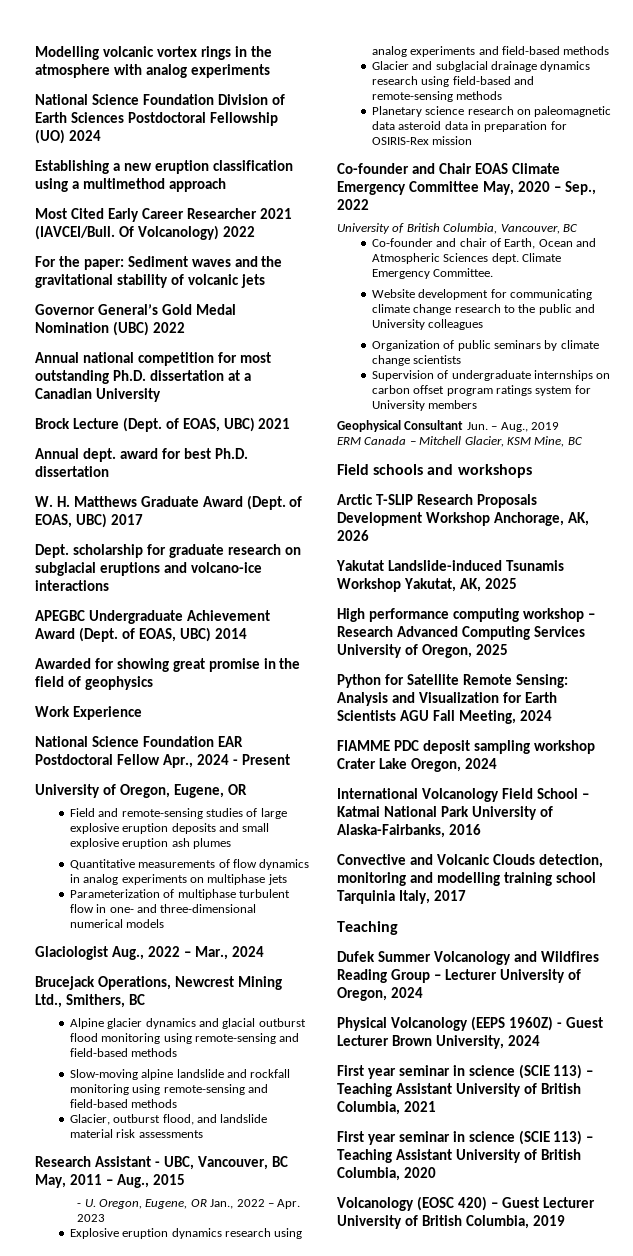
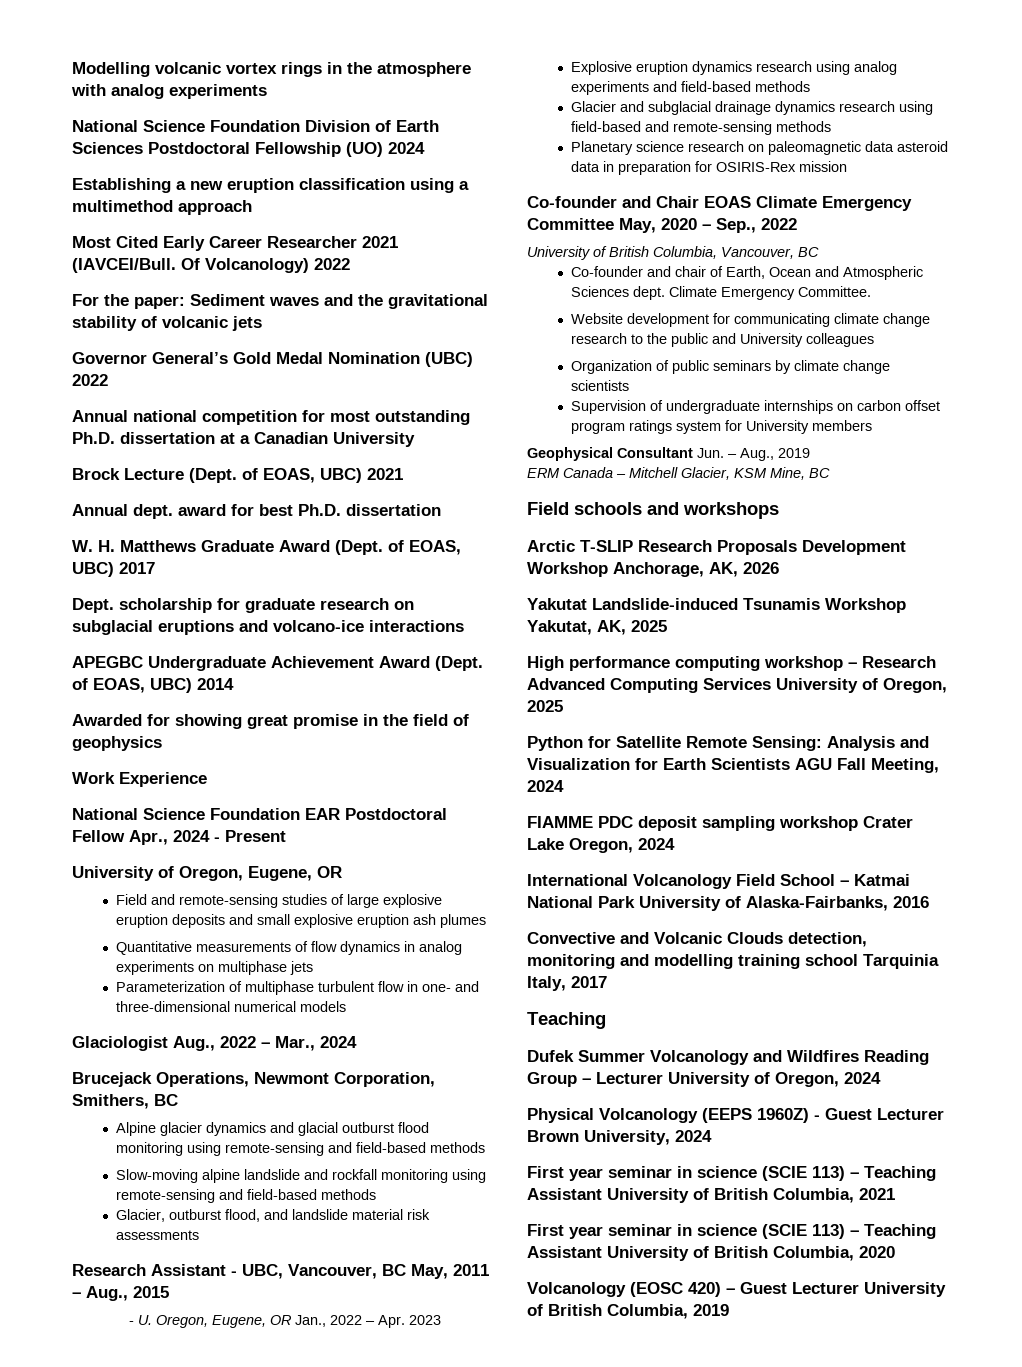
- Brucejack Operations, Newcrest Mining Ltd., Smithers, BC
+ Brucejack Operations, Newmont Corporation, Smithers, BC

